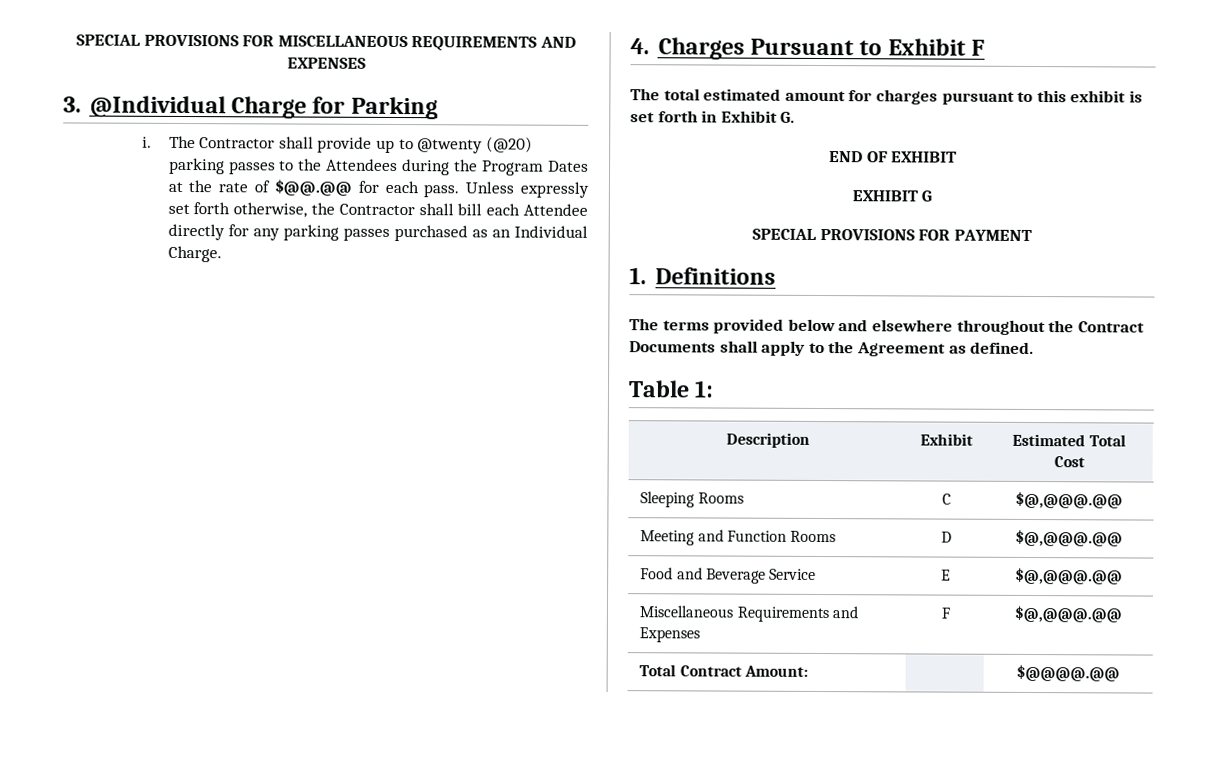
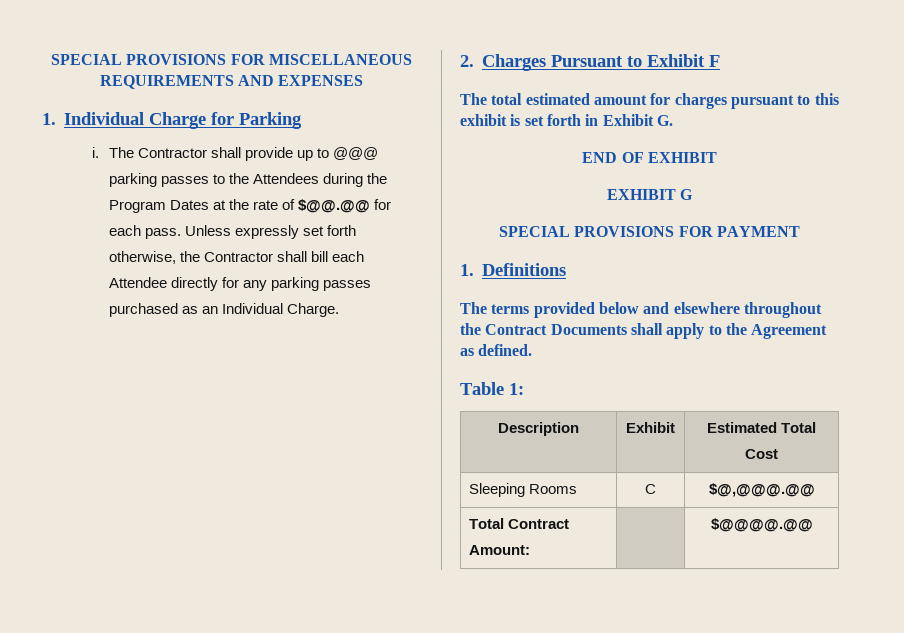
- 3. @Individual Charge for Parking
+ 1. Individual Charge for Parking
- The Contractor shall provide up to @twenty (@20) parking passes to the Attendees during the Program Dates at the rate of $@@.@@ for each pass.
+ The Contractor shall provide up to @@@ parking passes to the Attendees during the Program Dates at the rate of $@@.@@ for each pass.
- 4. Charges Pursuant to Exhibit F
+ 2. Charges Pursuant to Exhibit F
- Meeting and Function Rooms | D | $@,@@@.@@
- Food and Beverage Service | E | $@,@@@.@@
- Miscellaneous Requirements and Expenses | F | $@,@@@.@@

